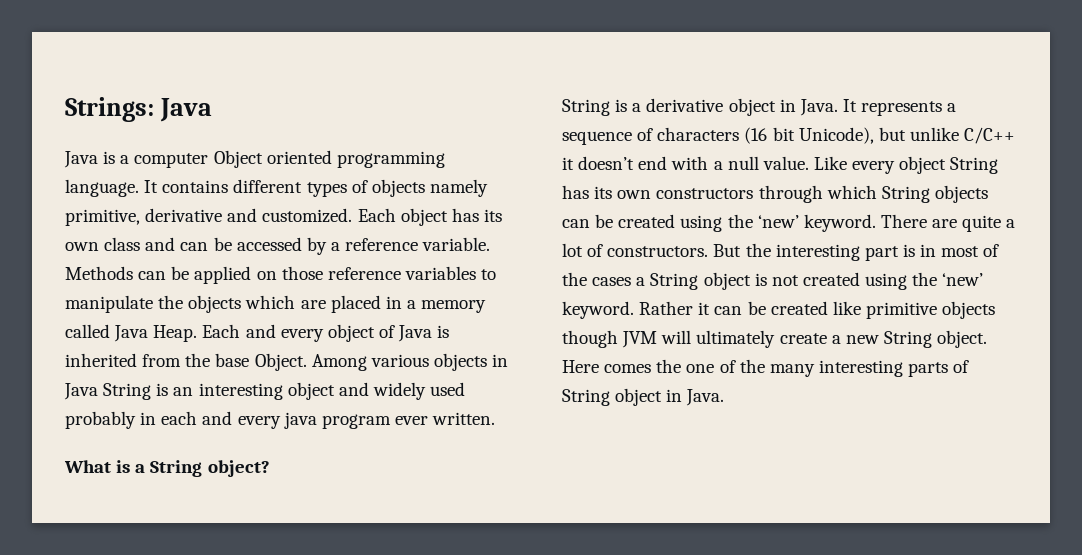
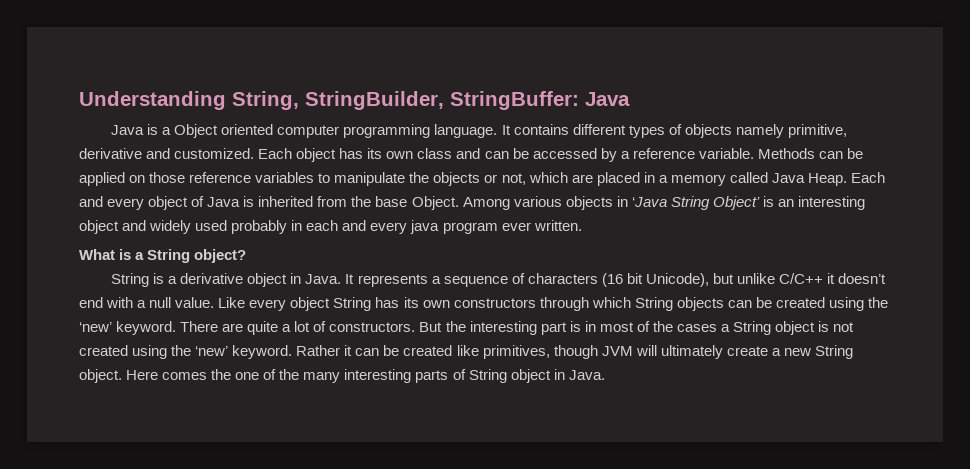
- Strings: Java
+ Understanding String, StringBuilder, StringBuffer: Java
- Java is a computer Object oriented programming language.
+ Java is a Object oriented computer programming language.
- Methods can be applied on those reference variables to manipulate the objects which are placed in a memory called Java Heap.
+ Methods can be applied on those reference variables to manipulate the objects or not, which are placed in a memory called Java Heap.
- Among various objects in Java String is an interesting object and widely used probably in each and every java program ever written.
+ Among various objects in ‘Java String Object’ is an interesting object and widely used probably in each and every java program ever written.
- Rather it can be created like primitive objects though JVM will ultimately create a new String object.
+ Rather it can be created like primitives, though JVM will ultimately create a new String object.

